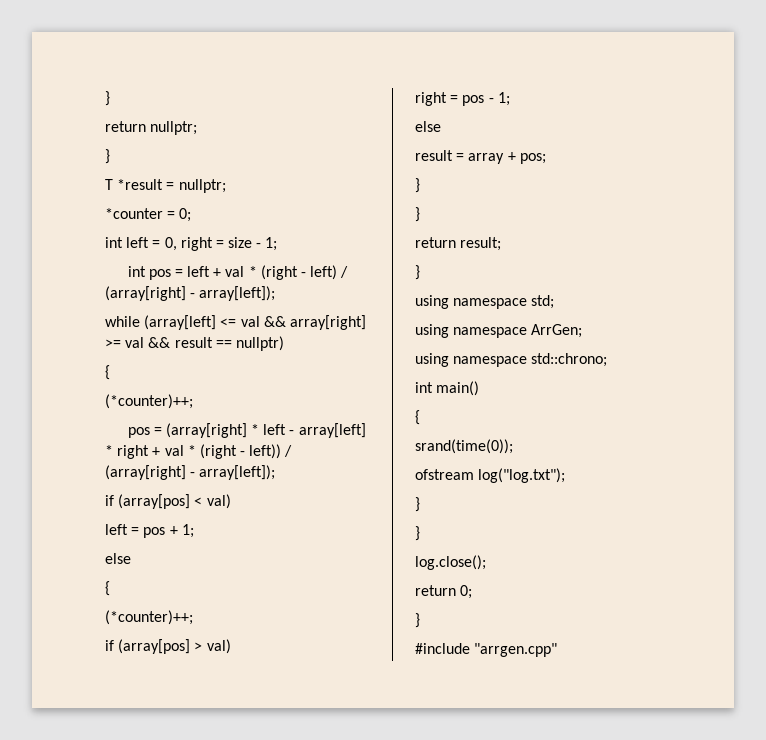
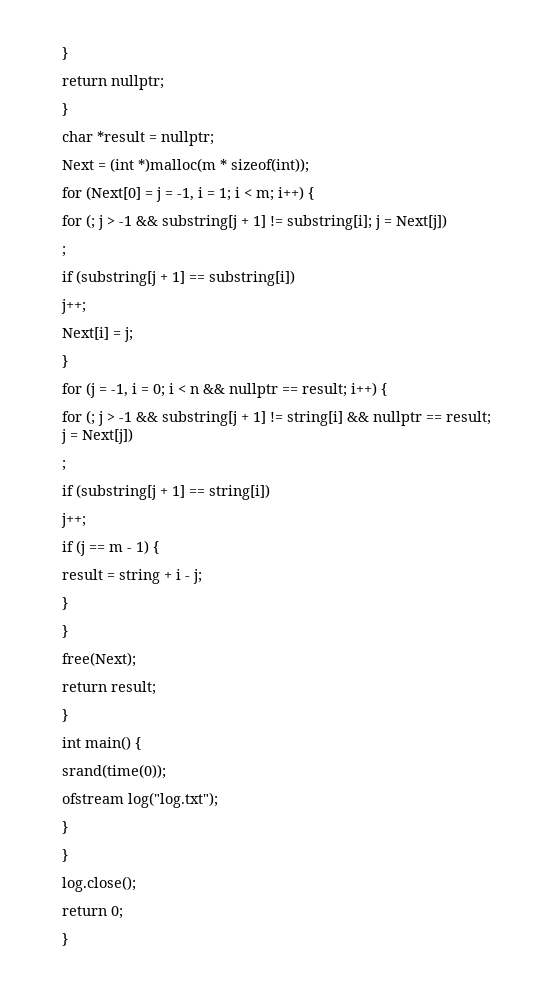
- T *result = nullptr;
+ char *result = nullptr;
- *counter = 0;
- int left = 0, right = size - 1;
- int pos = left + val * (right - left) / (array[right] - array[left]);
- while (array[left] <= val && array[right] >= val && result == nullptr)
- {
- (*counter)++;
- pos = (array[right] * left - array[left] * right + val * (right - left)) / (array[right] - array[left]);
- if (array[pos] < val)
- left = pos + 1;
- else
- {
- (*counter)++;
- if (array[pos] > val)
- right = pos - 1;
- else
- result = array + pos;
+ Next = (int *)malloc(m * sizeof(int));
+ for (Next[0] = j = -1, i = 1; i < m; i++) {
+ for (; j > -1 && substring[j + 1] != substring[i]; j = Next[j])
+ ;
+ if (substring[j + 1] == substring[i])
+ j++;
+ Next[i] = j;
+ }
+ for (j = -1, i = 0; i < n && nullptr == result; i++) {
+ for (; j > -1 && substring[j + 1] != string[i] && nullptr == result; j = Next[j])
+ ;
+ if (substring[j + 1] == string[i])
+ j++;
+ if (j == m - 1) {
+ result = string + i - j;
  }
  }
+ free(Next);
- using namespace std;
- using namespace ArrGen;
- using namespace std::chrono;
- int main()
- {
+ int main() {
- #include "arrgen.cpp"

